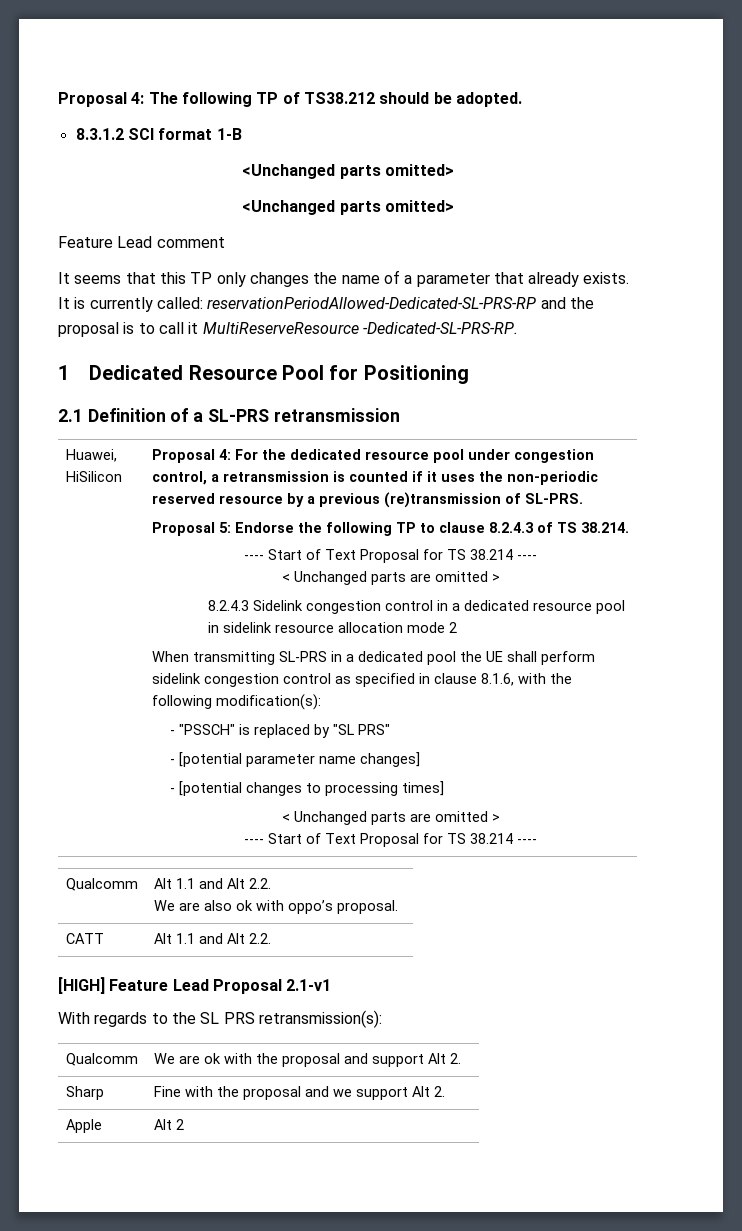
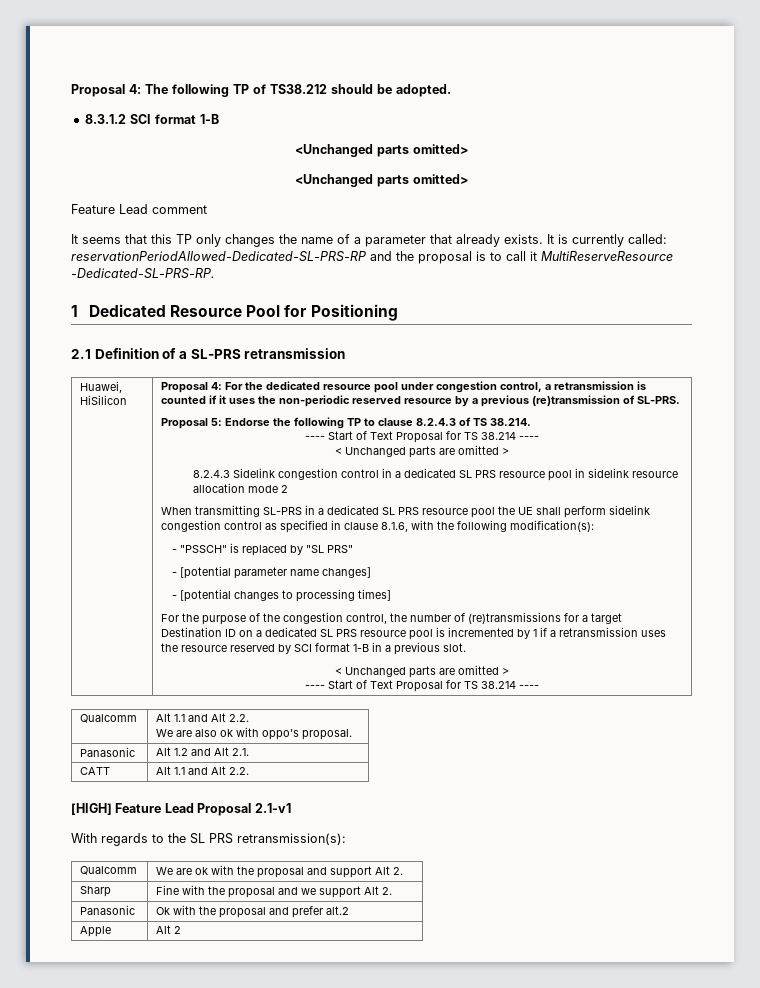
- 8.2.4.3 Sidelink congestion control in a dedicated resource pool in sidelink resource allocation mode 2
+ 8.2.4.3 Sidelink congestion control in a dedicated SL PRS resource pool in sidelink resource allocation mode 2
- When transmitting SL-PRS in a dedicated pool the UE shall perform sidelink congestion control as specified in clause 8.1.6, with the following modification(s):
+ When transmitting SL-PRS in a dedicated SL PRS resource pool the UE shall perform sidelink congestion control as specified in clause 8.1.6, with the following modification(s):
+ For the purpose of the congestion control, the number of (re)transmissions for a target Destination ID on a dedicated SL PRS resource pool is incremented by 1 if a retransmission uses the resource reserved by SCI format 1-B in a previous slot.
+ Panasonic | Alt 1.2 and Alt 2.1.
+ Panasonic | Ok with the proposal and prefer alt.2

